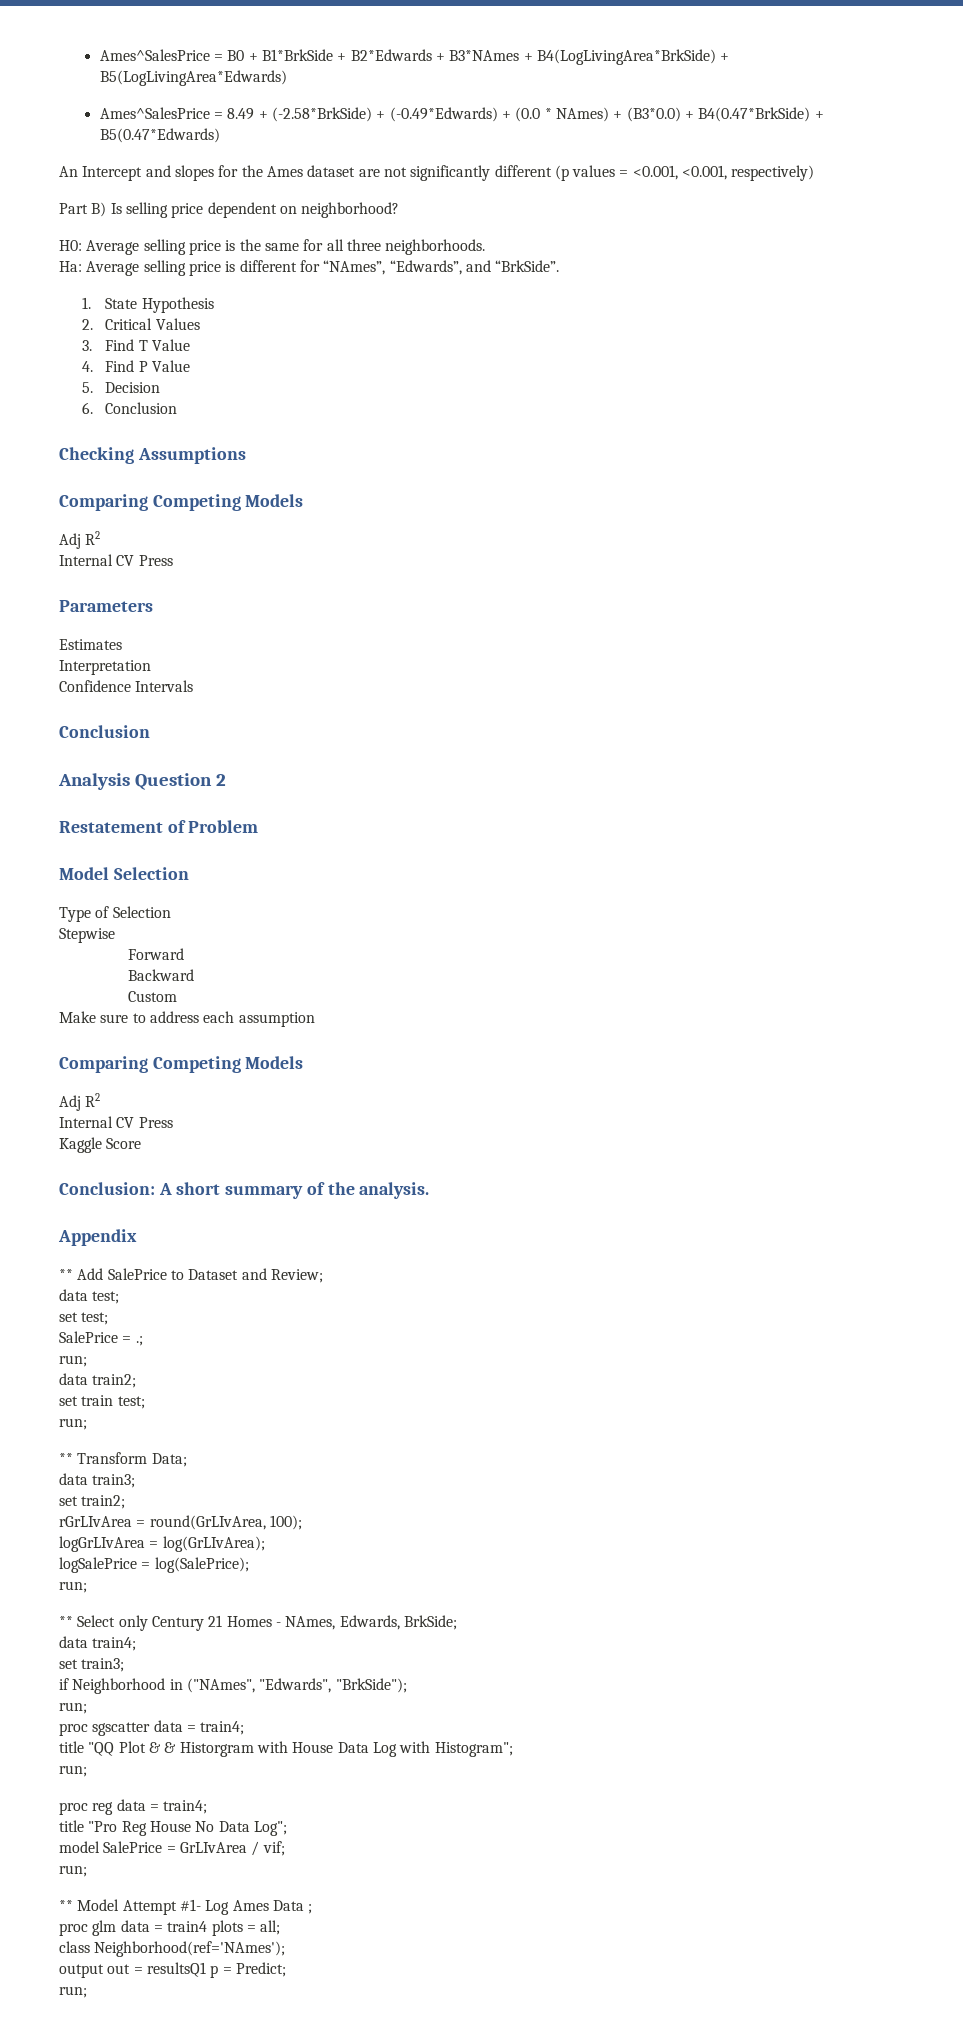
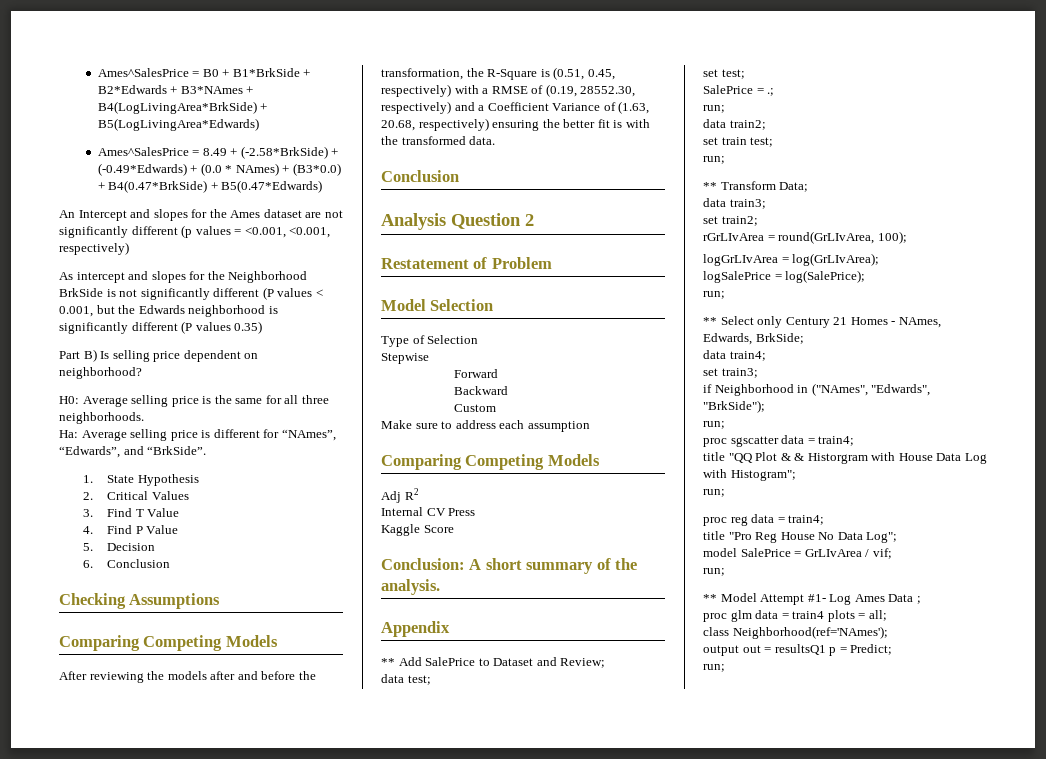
+ As intercept and slopes for the Neighborhood BrkSide is not significantly different (P values < 0.001, but the Edwards neighborhood is significantly different (P values 0.35)
  Checking Assumptions
  Comparing Competing Models
- Adj R2
- Internal CV Press
- Parameters
- Estimates
- Interpretation
- Confidence Intervals
+ After reviewing the models after and before the transformation, the R-Square is (0.51, 0.45, respectively) with a RMSE of (0.19, 28552.30, respectively) and a Coefficient Variance of (1.63, 20.68, respectively) ensuring the better fit is with the transformed data.

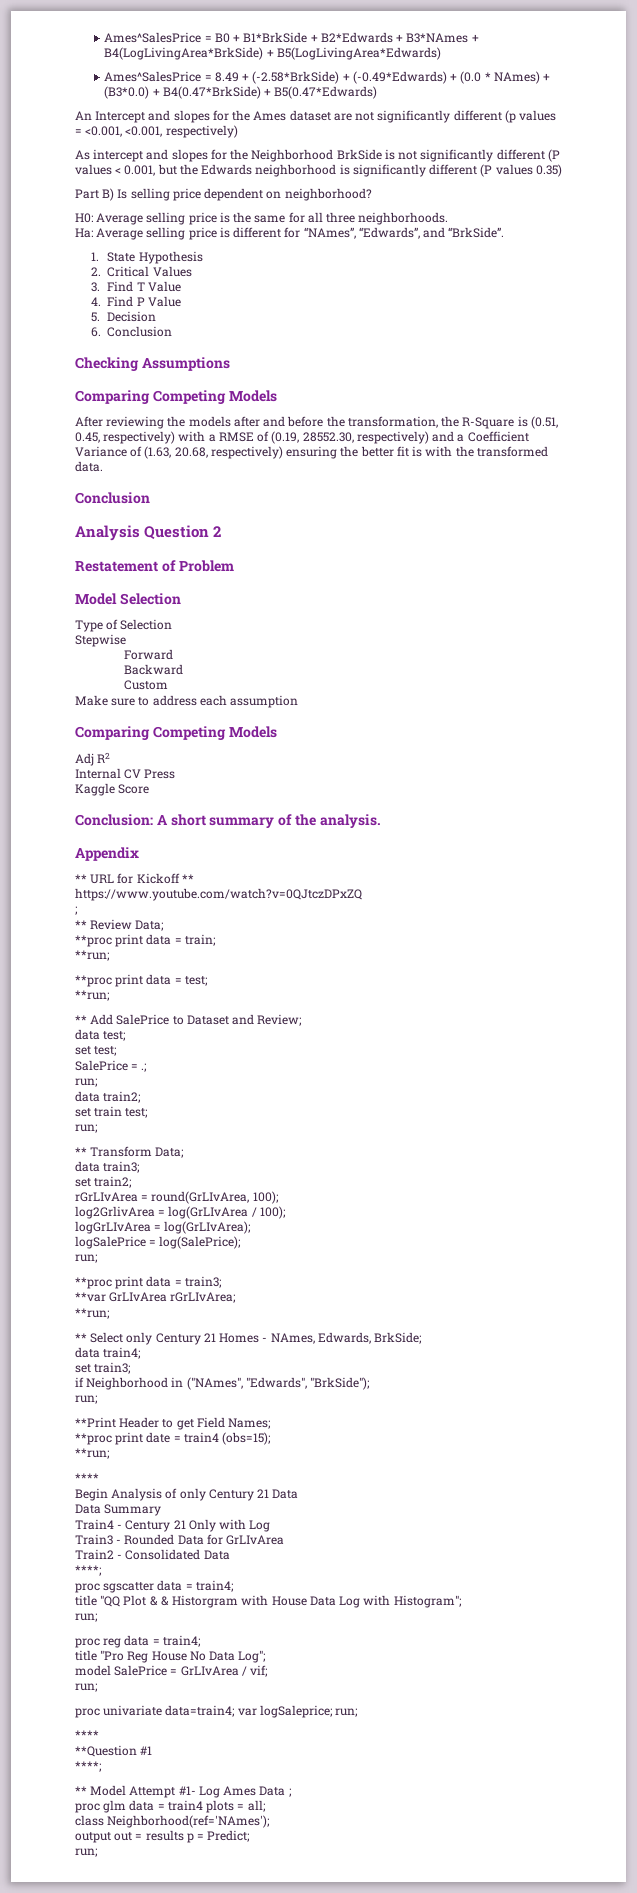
+ ** URL for Kickoff **
+ https://www.youtube.com/watch?v=0QJtczDPxZQ
+ ;
+ ** Review Data;
+ **proc print data = train;
+ **run;
+ **proc print data = test;
+ **run;
+ log2GrlivArea = log(GrLIvArea / 100);
+ **proc print data = train3;
+ **var GrLIvArea rGrLIvArea;
+ **run;
+ **Print Header to get Field Names;
+ **proc print date = train4 (obs=15);
+ **run;
+ ****
+ Begin Analysis of only Century 21 Data
+ Data Summary
+ Train4 - Century 21 Only with Log
+ Train3 - Rounded Data for GrLIvArea
+ Train2 - Consolidated Data
+ ****;
+ proc univariate data=train4; var logSaleprice; run;
+ ****
+ **Question #1
+ ****;
- output out = resultsQ1 p = Predict;
+ output out = results p = Predict;

